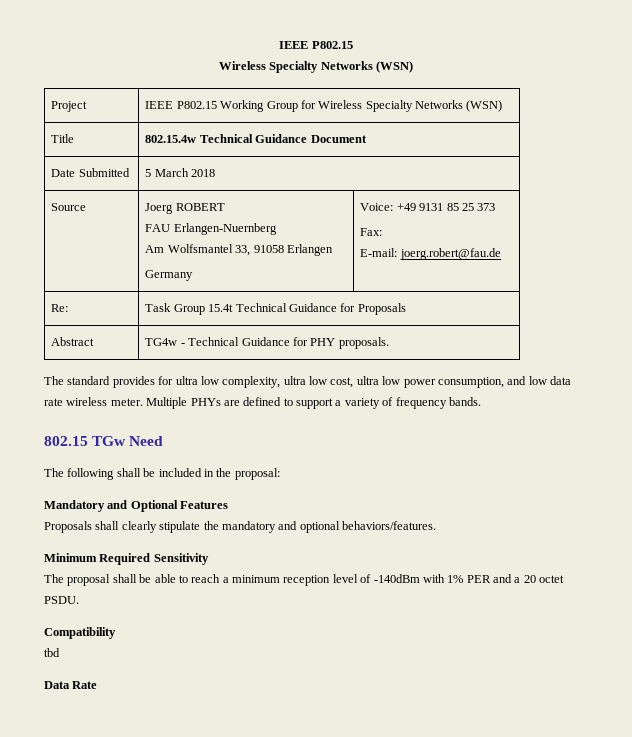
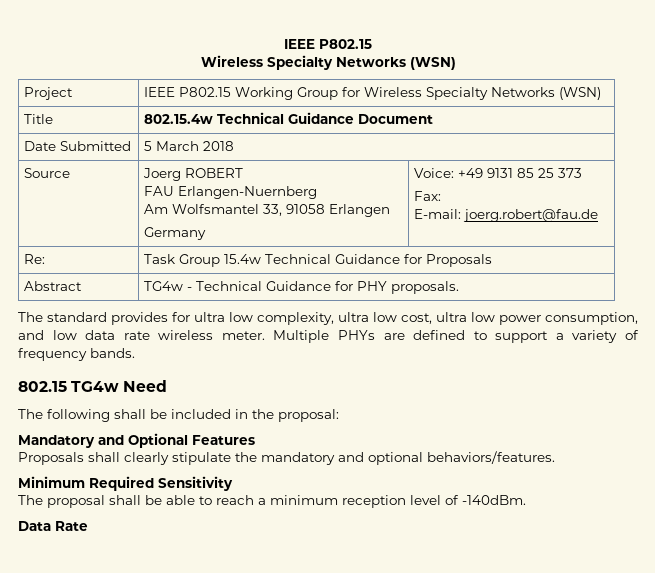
- Re: | Task Group 15.4t Technical Guidance for Proposals
+ Re: | Task Group 15.4w Technical Guidance for Proposals
- 802.15 TGw Need
+ 802.15 TG4w Need
- The proposal shall be able to reach a minimum reception level of -140dBm with 1% PER and a 20 octet PSDU.
- Compatibility
- tbd
+ The proposal shall be able to reach a minimum reception level of -140dBm.

